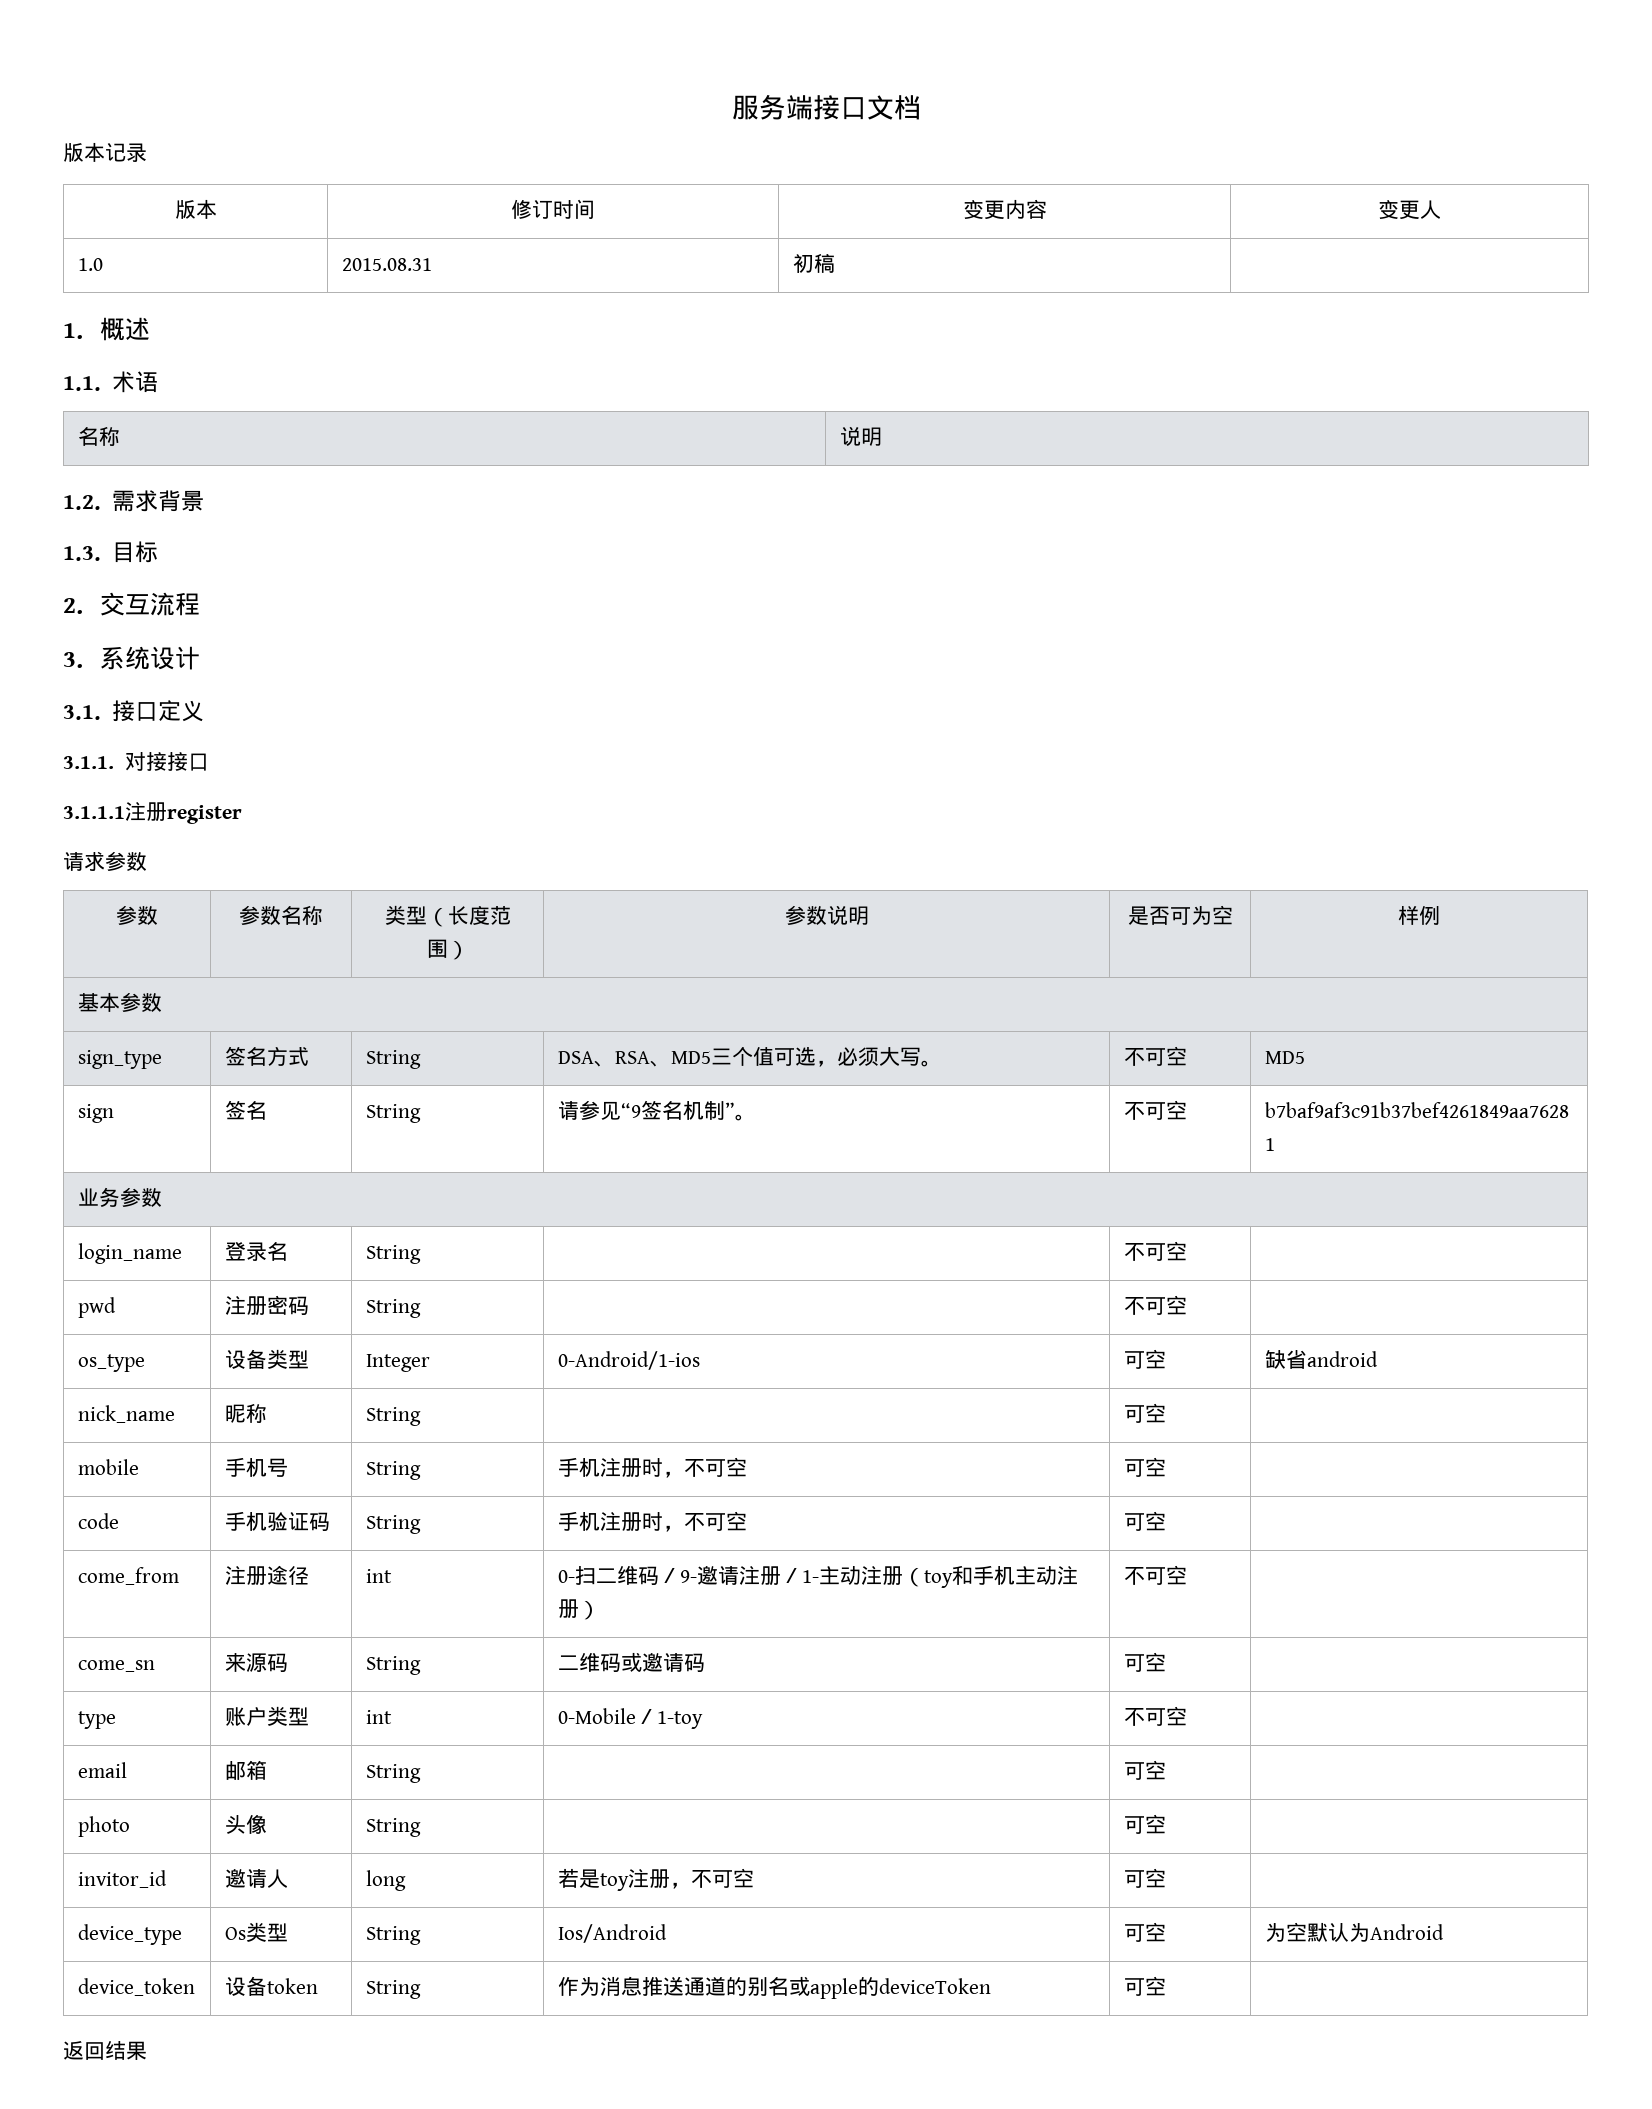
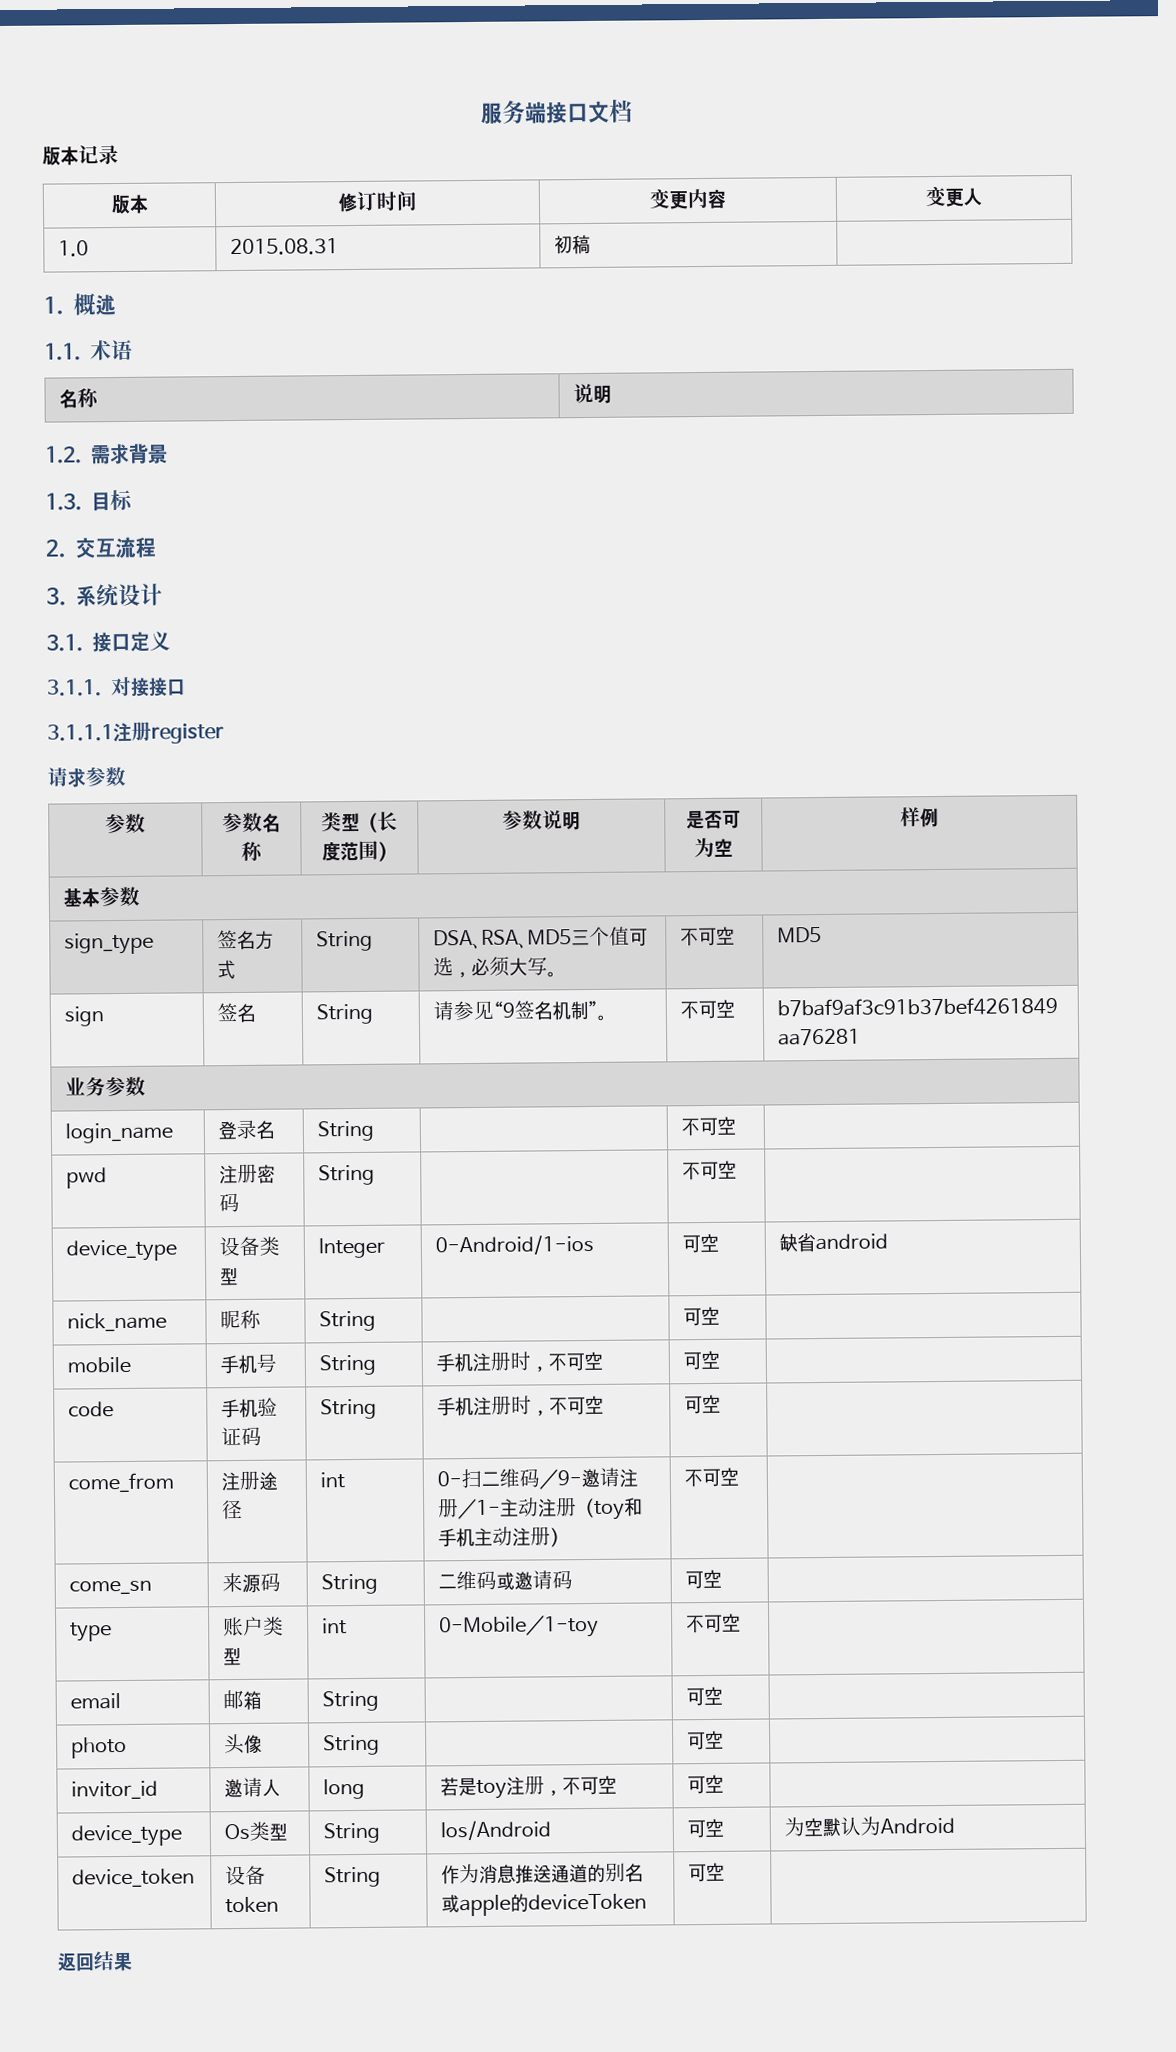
- os_type | 设备类型 | Integer | 0-Android/1-ios | 可空 | 缺省android
+ device_type | 设备类型 | Integer | 0-Android/1-ios | 可空 | 缺省android

